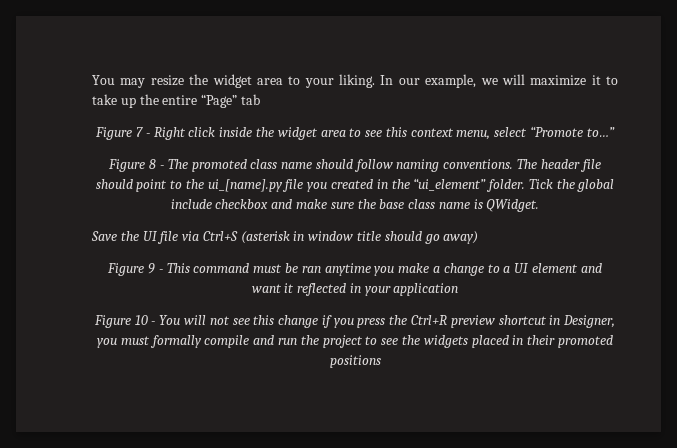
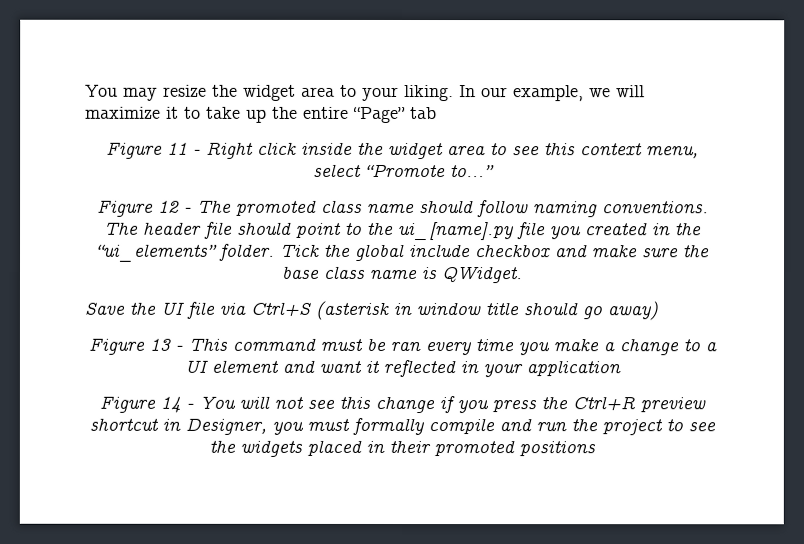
- Figure 7 - Right click inside the widget area to see this context menu, select “Promote to…”
+ Figure 11 - Right click inside the widget area to see this context menu, select “Promote to…”
- Figure 8 - The promoted class name should follow naming conventions.
+ Figure 12 - The promoted class name should follow naming conventions.
- The header file should point to the ui_[name].py file you created in the “ui_element” folder.
+ The header file should point to the ui_[name].py file you created in the “ui_elements” folder.
- Figure 9 - This command must be ran anytime you make a change to a UI element and want it reflected in your application
+ Figure 13 - This command must be ran every time you make a change to a UI element and want it reflected in your application
- Figure 10 - You will not see this change if you press the Ctrl+R preview shortcut in Designer, you must formally compile and run the project to see the widgets placed in their promoted positions
+ Figure 14 - You will not see this change if you press the Ctrl+R preview shortcut in Designer, you must formally compile and run the project to see the widgets placed in their promoted positions

